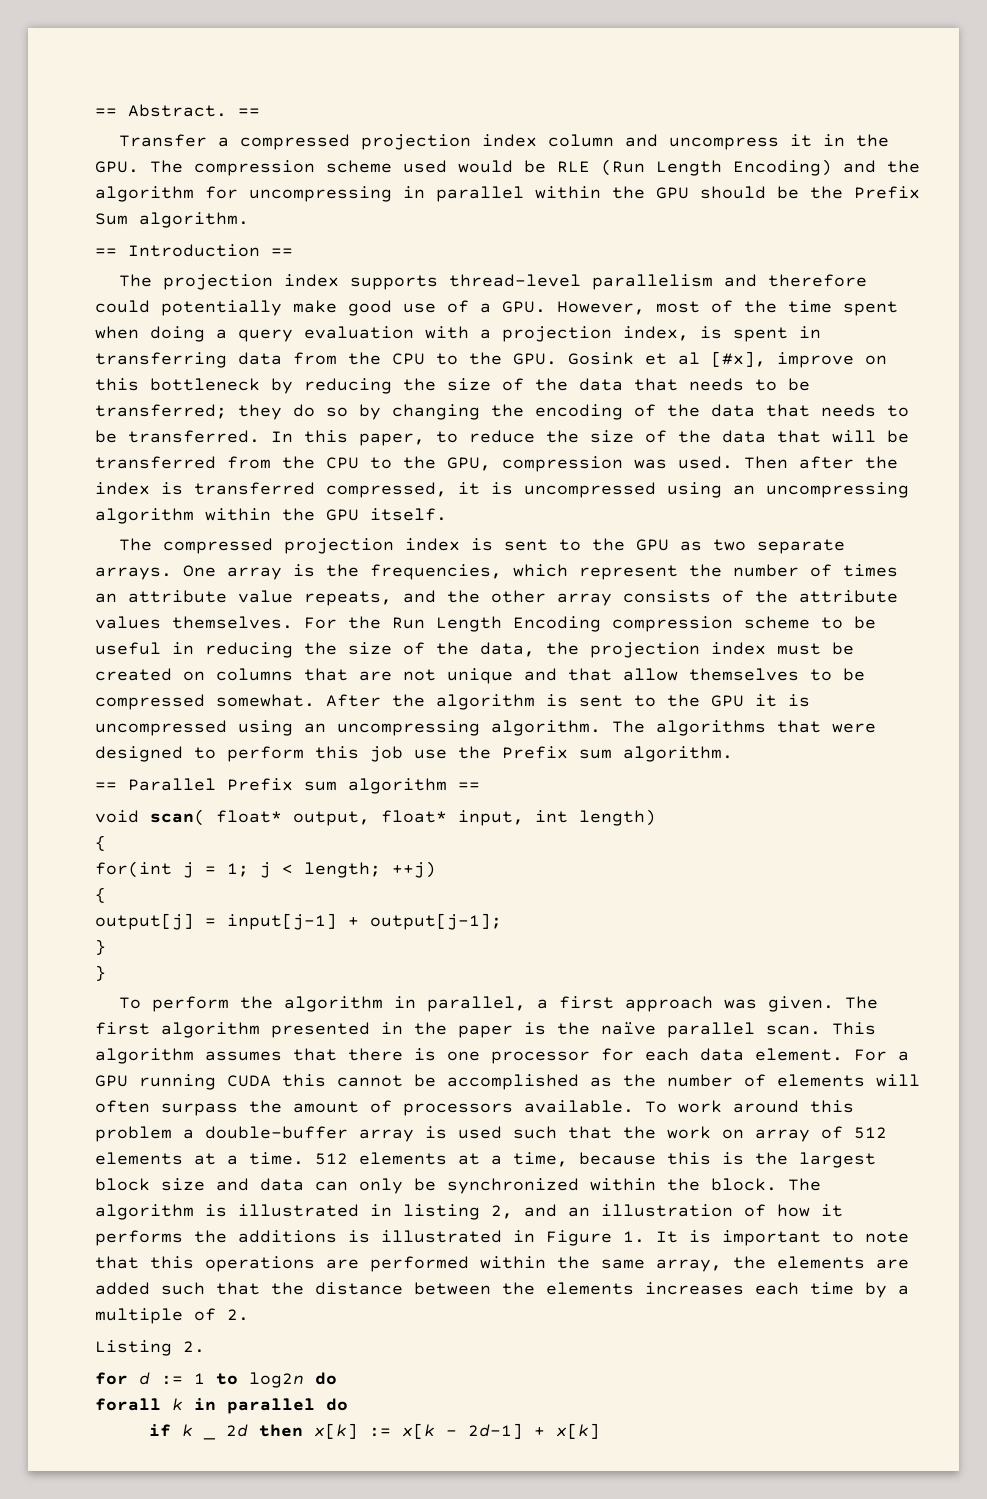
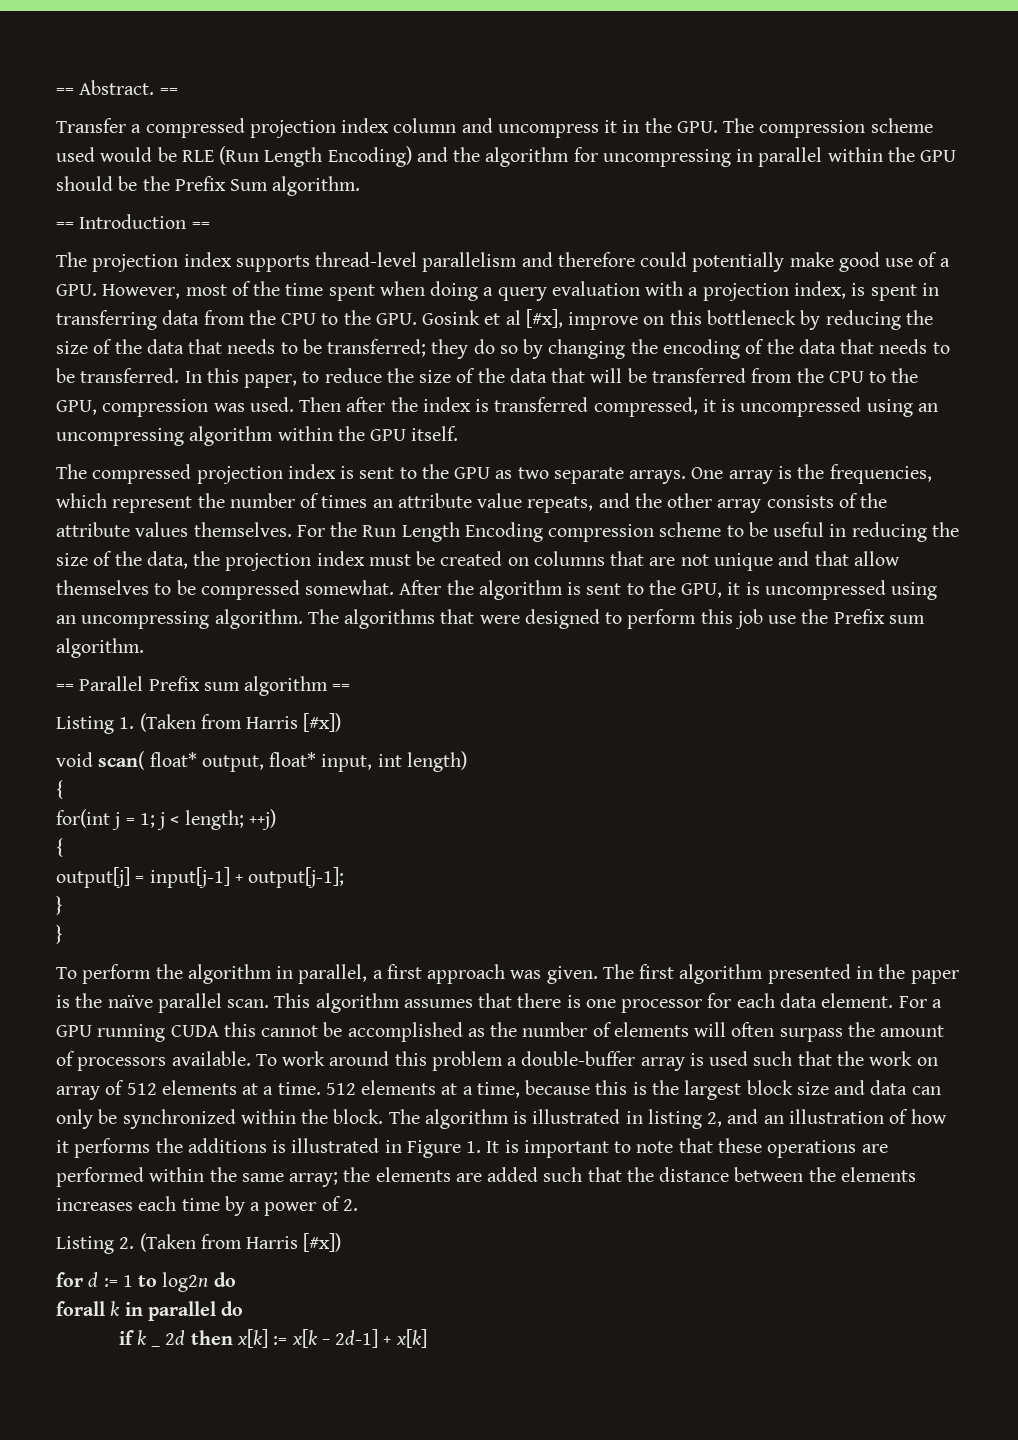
- After the algorithm is sent to the GPU it is uncompressed using an uncompressing algorithm.
+ After the algorithm is sent to the GPU, it is uncompressed using an uncompressing algorithm.
+ Listing 1. (Taken from Harris [#x])
- The algorithm is illustrated in listing 2, and an illustration of how it performs the additions is illustrated in Figure 1. It is important to note that this operations are performed within the same array, the elements are added such that the distance between the elements increases each time by a multiple of 2.
+ The algorithm is illustrated in listing 2, and an illustration of how it performs the additions is illustrated in Figure 1. It is important to note that these operations are performed within the same array; the elements are added such that the distance between the elements increases each time by a power of 2.
- Listing 2.
+ Listing 2. (Taken from Harris [#x])

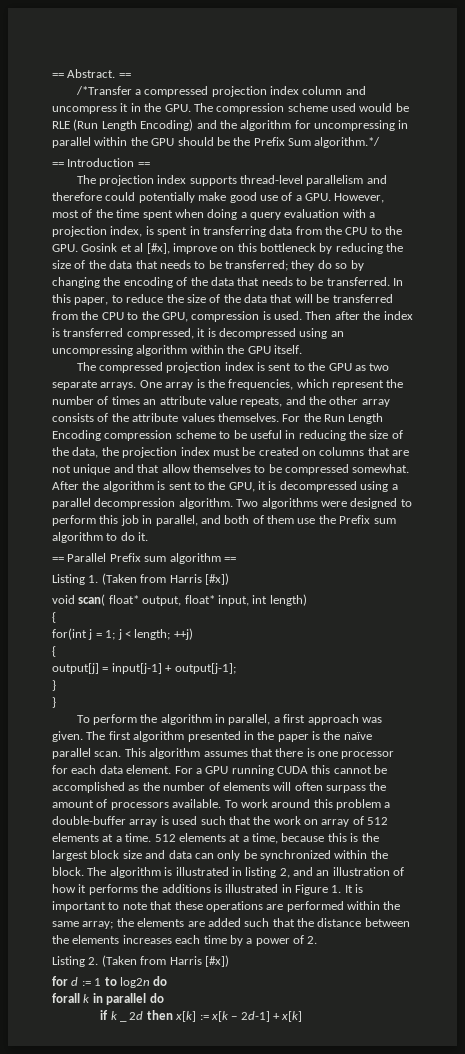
- Transfer a compressed projection index column and uncompress it in the GPU. The compression scheme used would be RLE (Run Length Encoding) and the algorithm for uncompressing in parallel within the GPU should be the Prefix Sum algorithm.
+ /*Transfer a compressed projection index column and uncompress it in the GPU. The compression scheme used would be RLE (Run Length Encoding) and the algorithm for uncompressing in parallel within the GPU should be the Prefix Sum algorithm.*/
- In this paper, to reduce the size of the data that will be transferred from the CPU to the GPU, compression was used.
+ In this paper, to reduce the size of the data that will be transferred from the CPU to the GPU, compression is used.
- Then after the index is transferred compressed, it is uncompressed using an uncompressing algorithm within the GPU itself.
+ Then after the index is transferred compressed, it is decompressed using an uncompressing algorithm within the GPU itself.
- After the algorithm is sent to the GPU, it is uncompressed using an uncompressing algorithm. The algorithms that were designed to perform this job use the Prefix sum algorithm.
+ After the algorithm is sent to the GPU, it is decompressed using a parallel decompression algorithm. Two algorithms were designed to perform this job in parallel, and both of them use the Prefix sum algorithm to do it.

